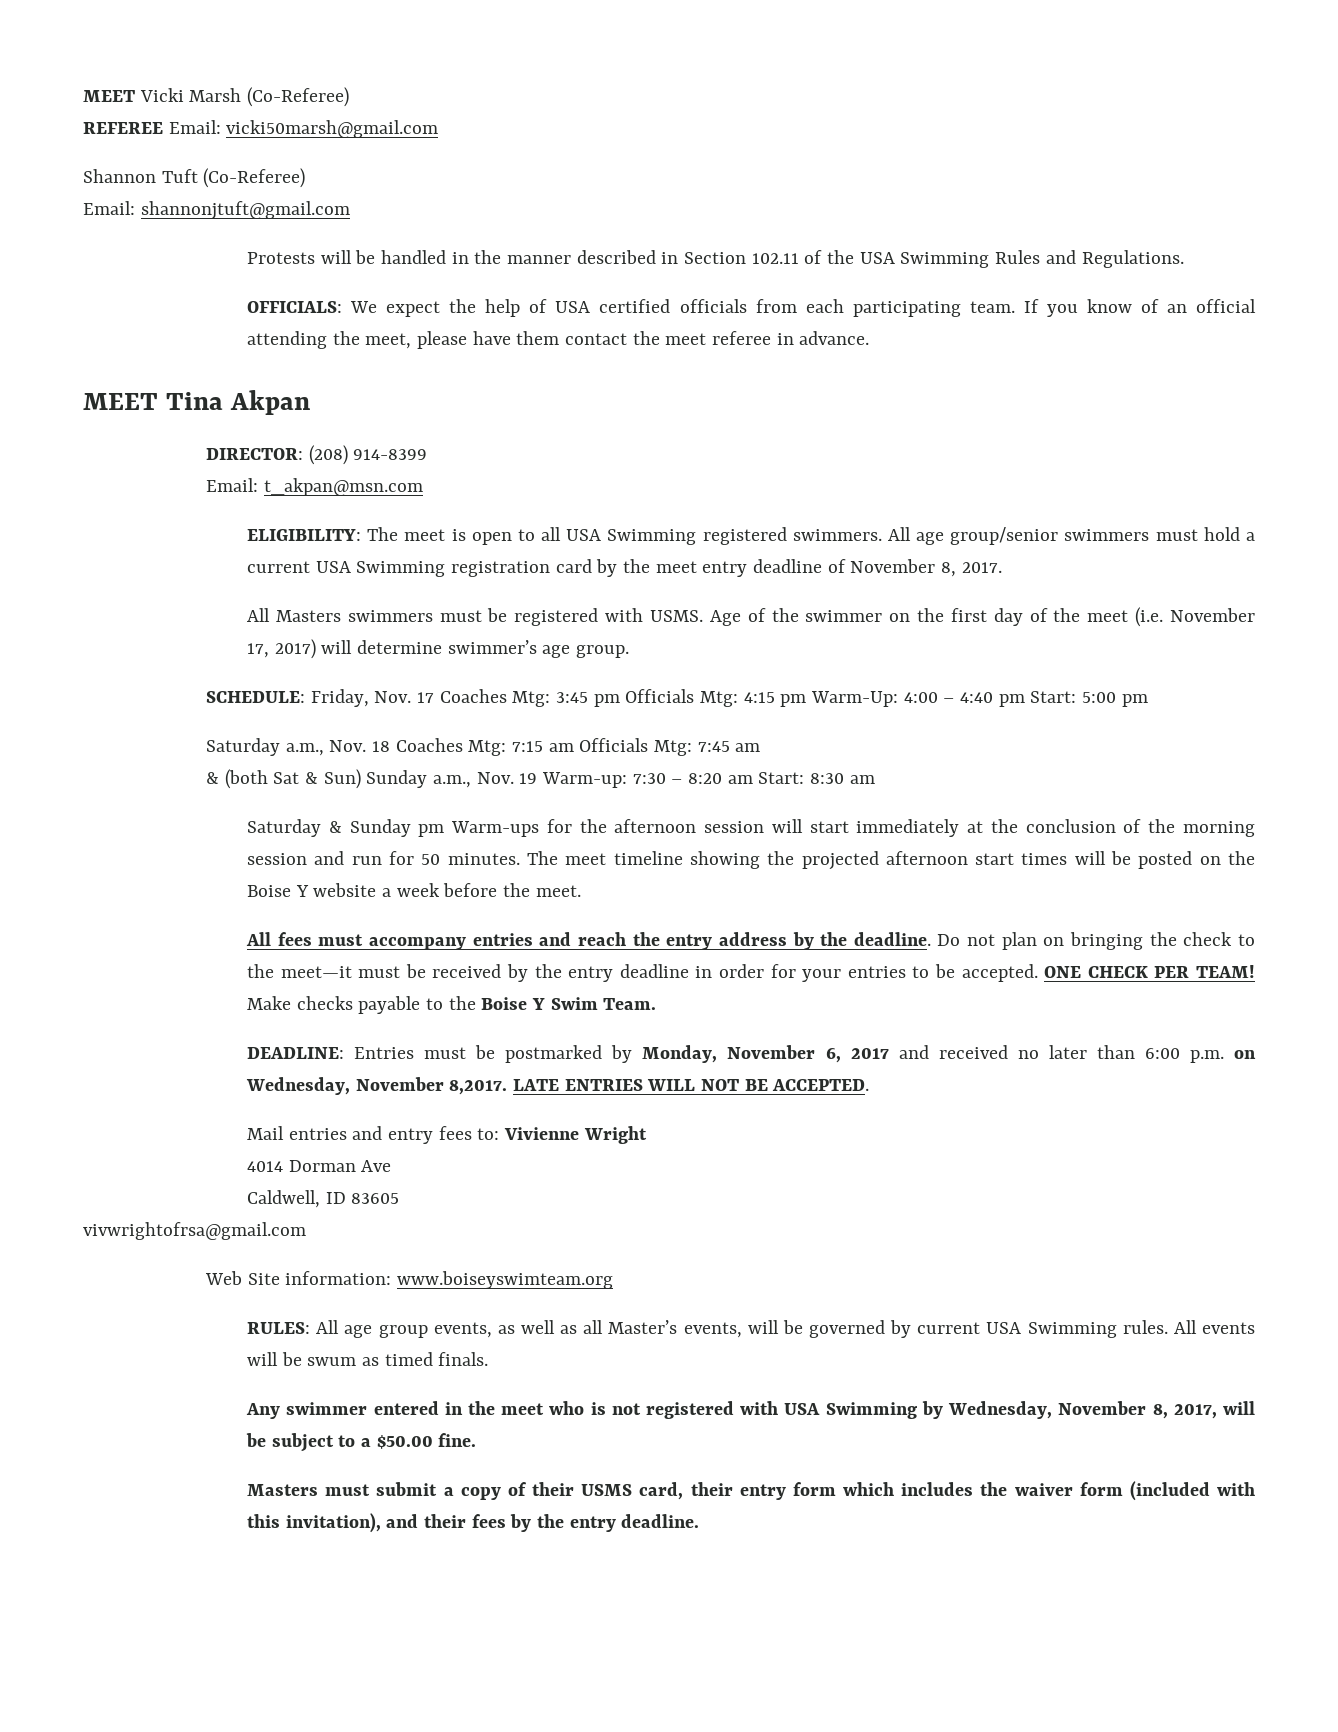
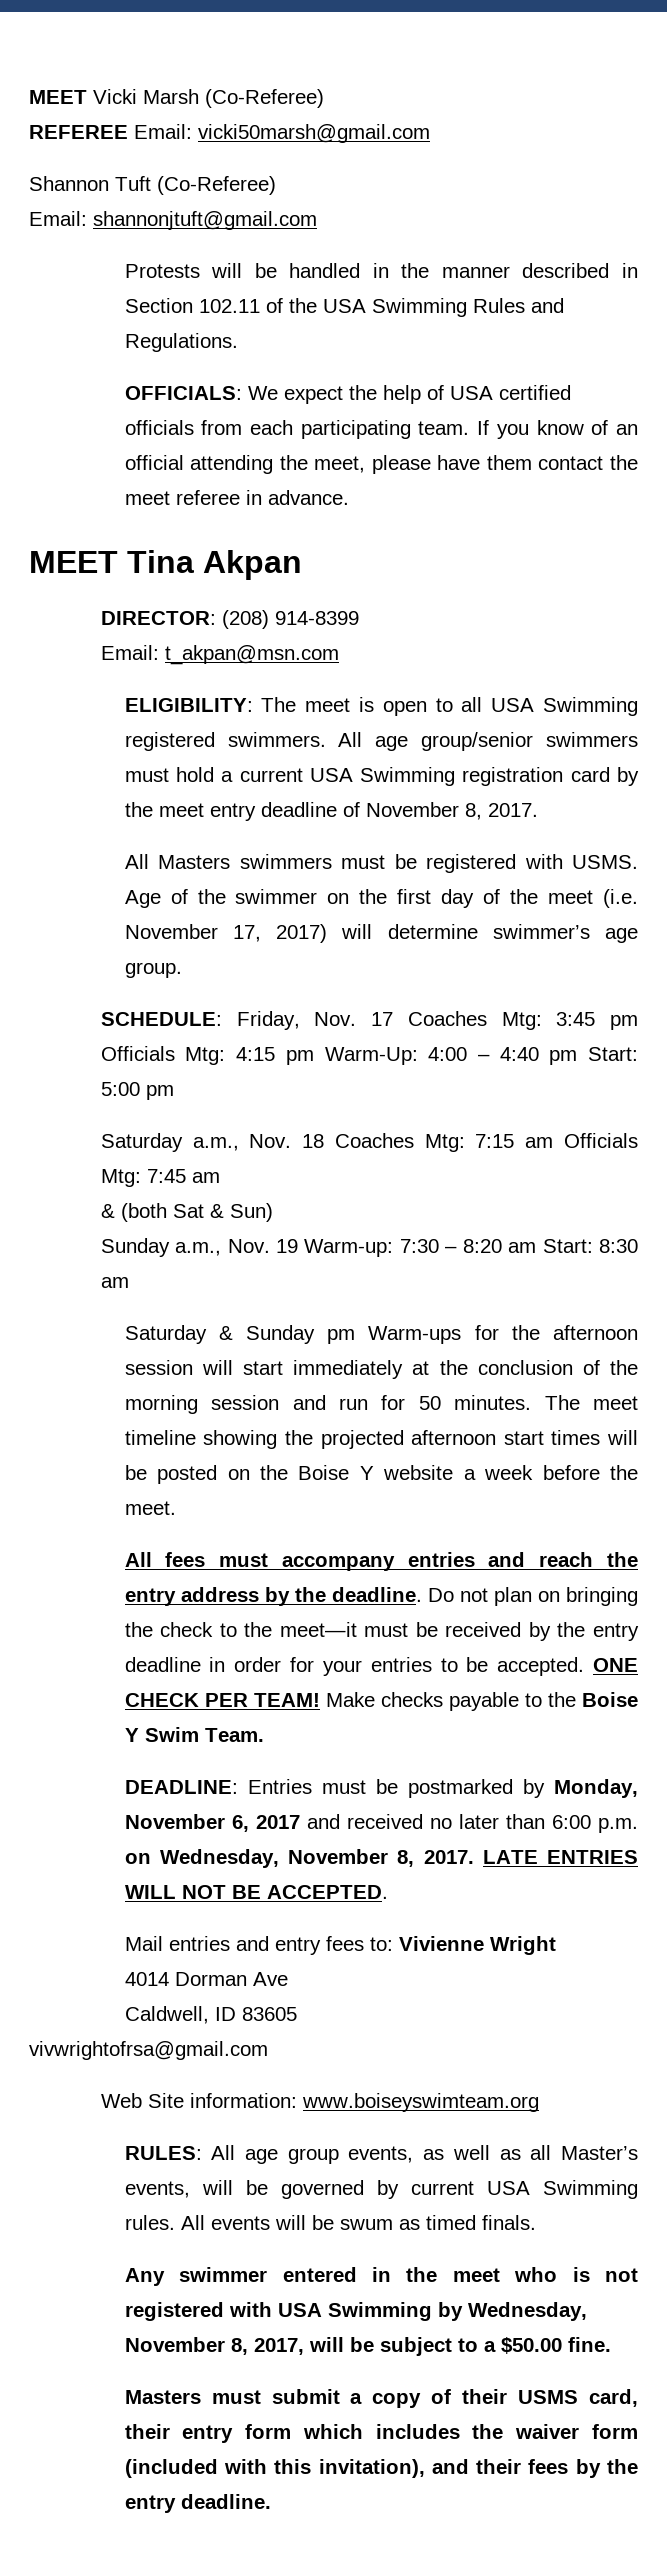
- & (both Sat & Sun) Sunday a.m., Nov. 19 Warm-up: 7:30 – 8:20 am Start: 8:30 am
+ & (both Sat & Sun)
+ Sunday a.m., Nov. 19 Warm-up: 7:30 – 8:20 am Start: 8:30 am
- DEADLINE: Entries must be postmarked by Monday, November 6, 2017 and received no later than 6:00 p.m. on Wednesday, November 8,2017.
+ DEADLINE: Entries must be postmarked by Monday, November 6, 2017 and received no later than 6:00 p.m. on Wednesday, November 8, 2017.

